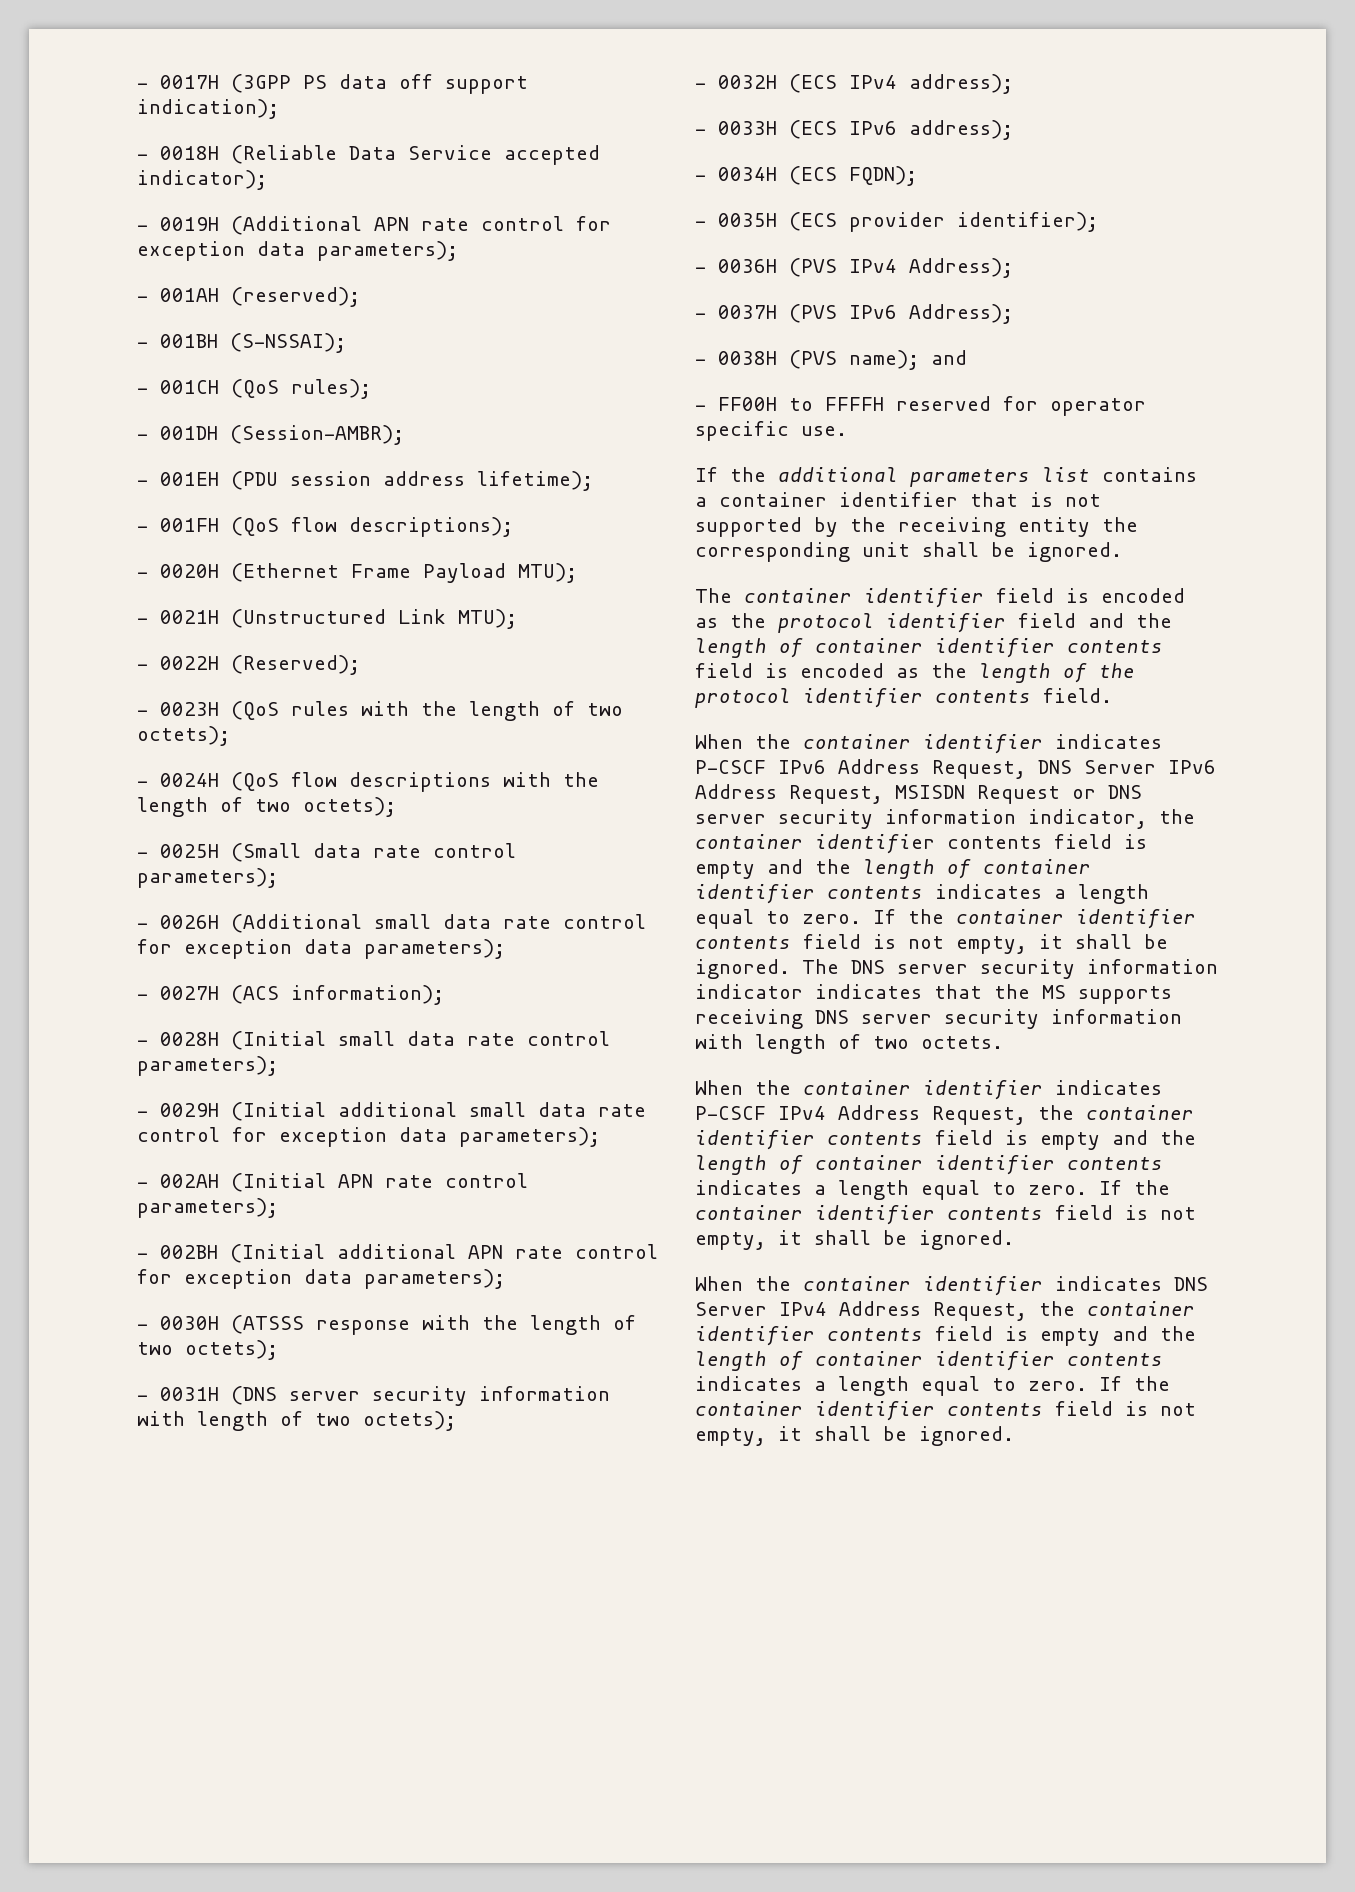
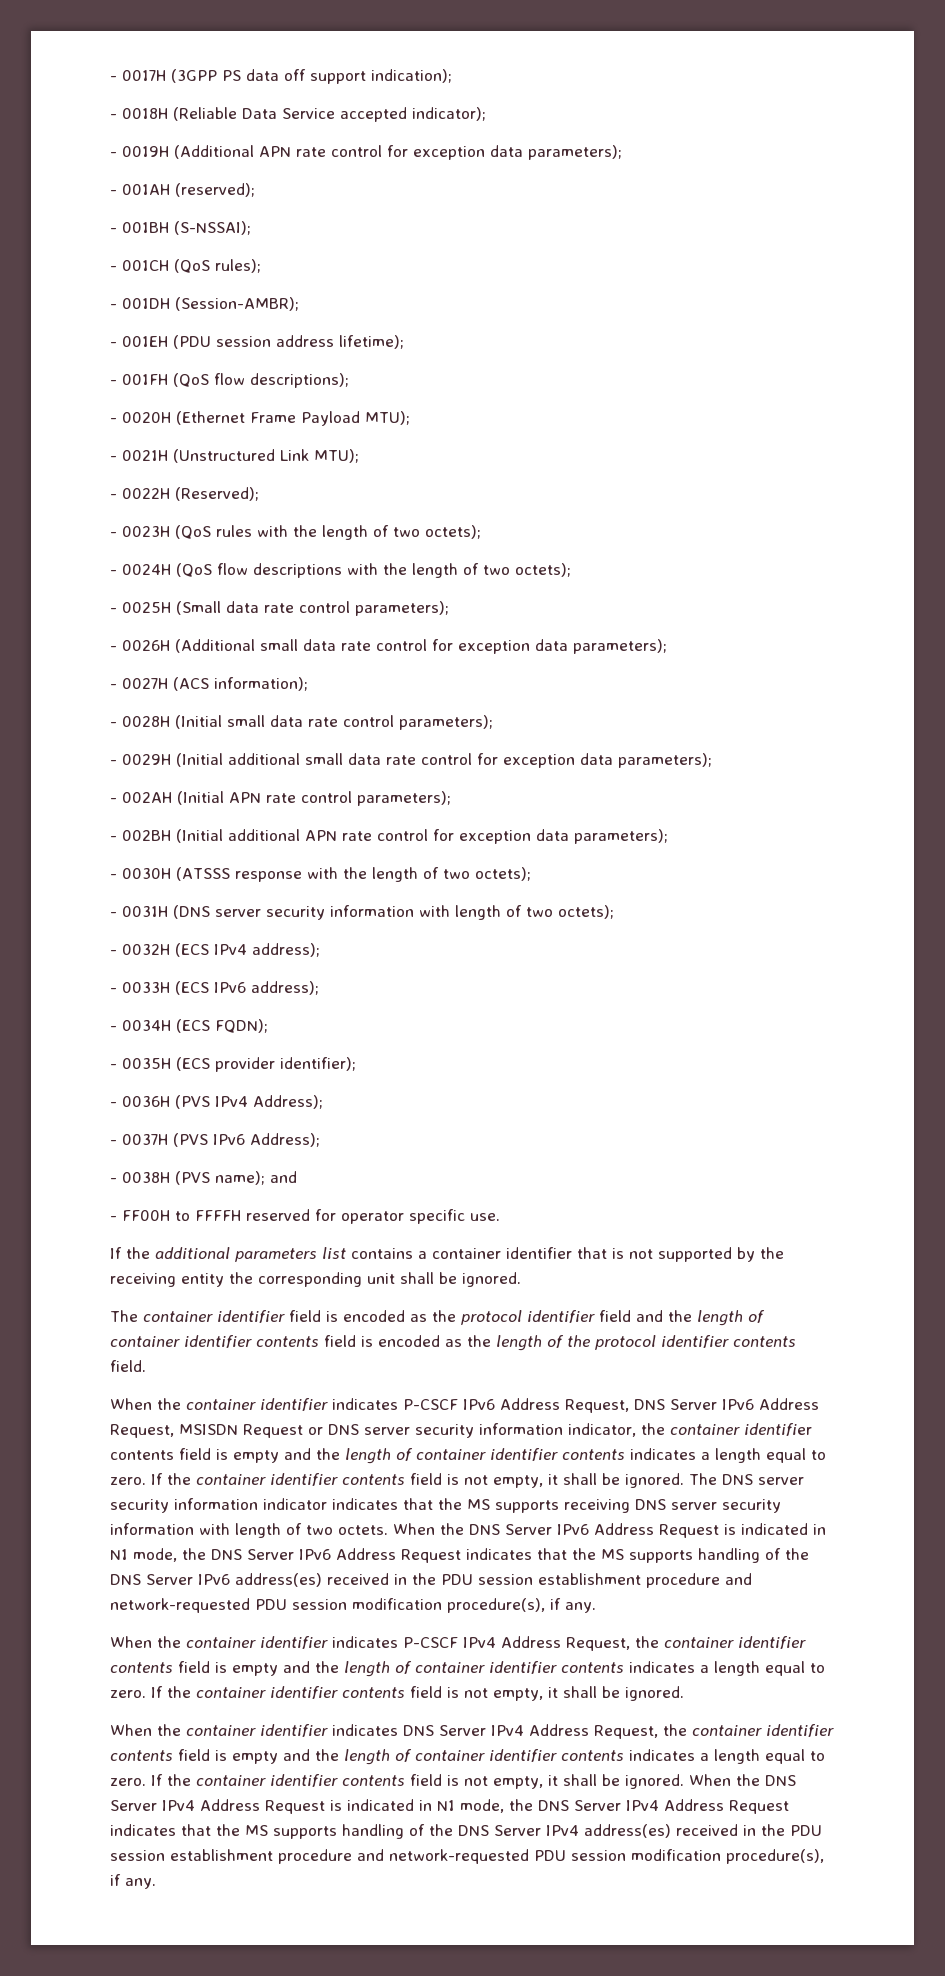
+ When the DNS Server IPv6 Address Request is indicated in N1 mode, the DNS Server IPv6 Address Request indicates that the MS supports handling of the DNS Server IPv6 address(es) received in the PDU session establishment procedure and network-requested PDU session modification procedure(s), if any.
+ When the DNS Server IPv4 Address Request is indicated in N1 mode, the DNS Server IPv4 Address Request indicates that the MS supports handling of the DNS Server IPv4 address(es) received in the PDU session establishment procedure and network-requested PDU session modification procedure(s), if any.

